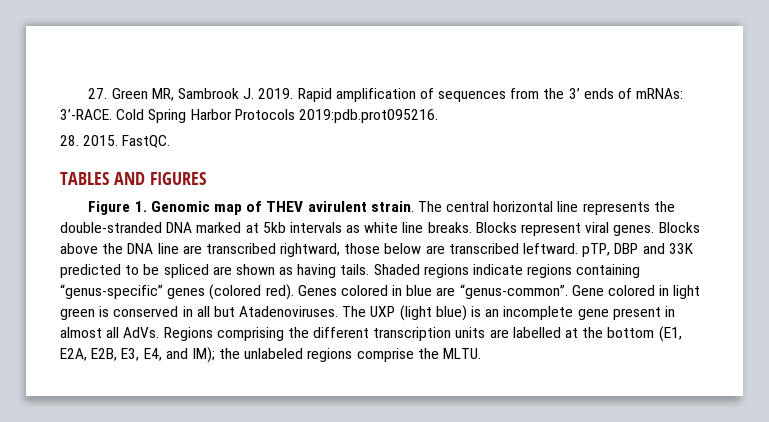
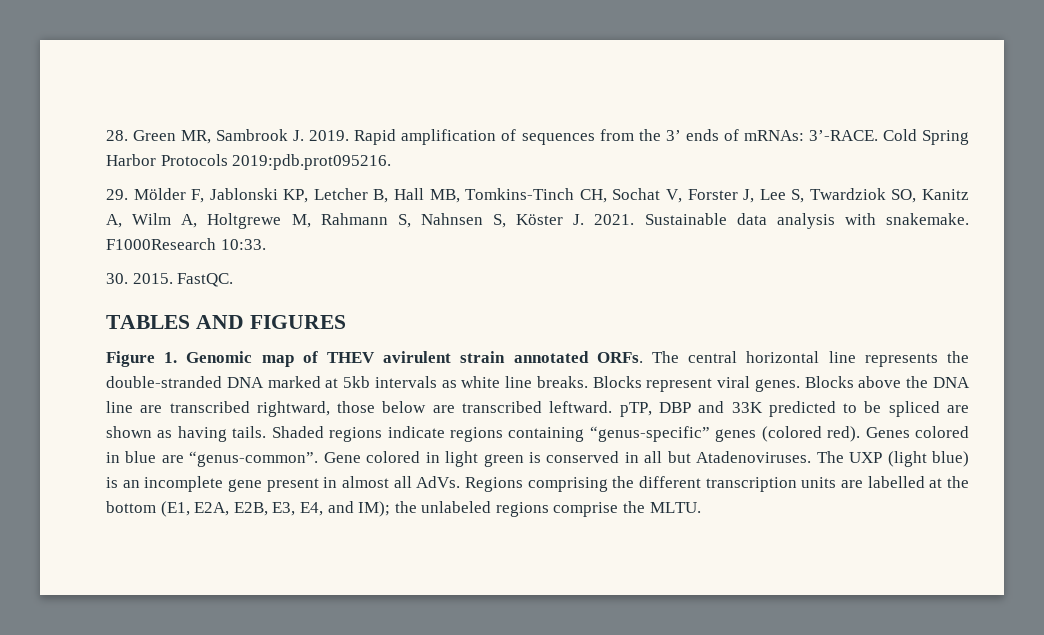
- 27. Green MR, Sambrook J. 2019.
+ 28. Green MR, Sambrook J. 2019.
- 28. 2015.
+ 29. Mölder F, Jablonski KP, Letcher B, Hall MB, Tomkins-Tinch CH, Sochat V, Forster J, Lee S, Twardziok SO, Kanitz A, Wilm A, Holtgrewe M, Rahmann S, Nahnsen S, Köster J. 2021. Sustainable data analysis with snakemake. F1000Research 10:33.
+ 30. 2015.
- Figure 1. Genomic map of THEV avirulent strain.
+ Figure 1. Genomic map of THEV avirulent strain annotated ORFs.

